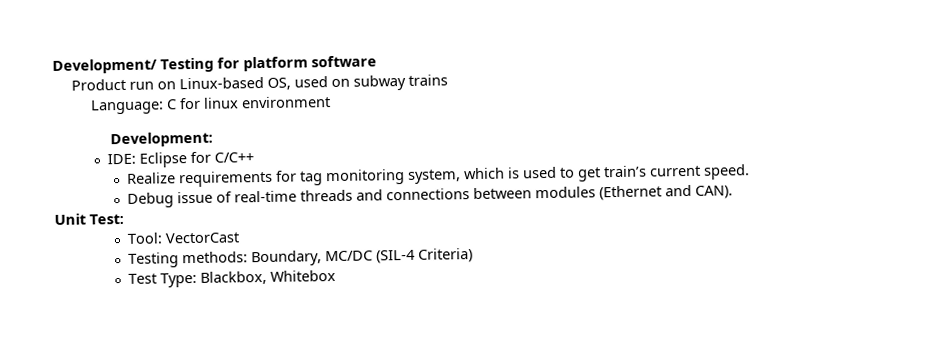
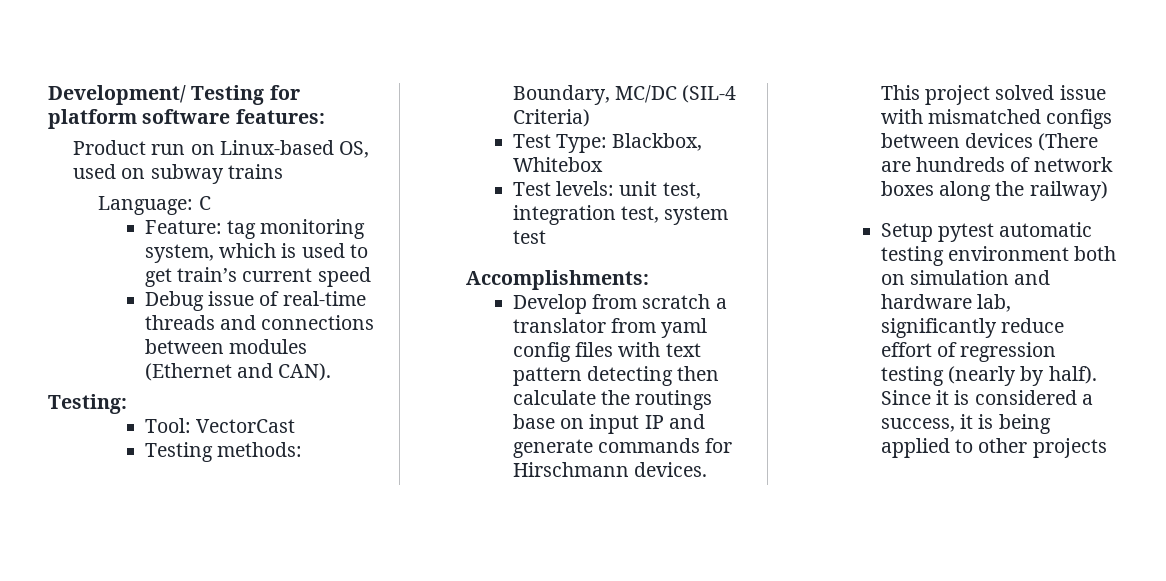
- Development/ Testing for platform software
+ Development/ Testing for platform software features:
- Language: C for linux environment
- Development:
- IDE: Eclipse for C/C++
- Realize requirements for tag monitoring system, which is used to get train’s current speed.
+ Language: C
+ Feature: tag monitoring system, which is used to get train’s current speed
- Unit Test:
+ Testing:
+ Test levels: unit test, integration test, system test
+ Accomplishments:
+ Develop from scratch a translator from yaml config files with text pattern detecting then calculate the routings base on input IP and generate commands for Hirschmann devices. This project solved issue with mismatched configs between devices (There are hundreds of network boxes along the railway)
+ Setup pytest automatic testing environment both on simulation and hardware lab, significantly reduce effort of regression testing (nearly by half). Since it is considered a success, it is being applied to other projects

